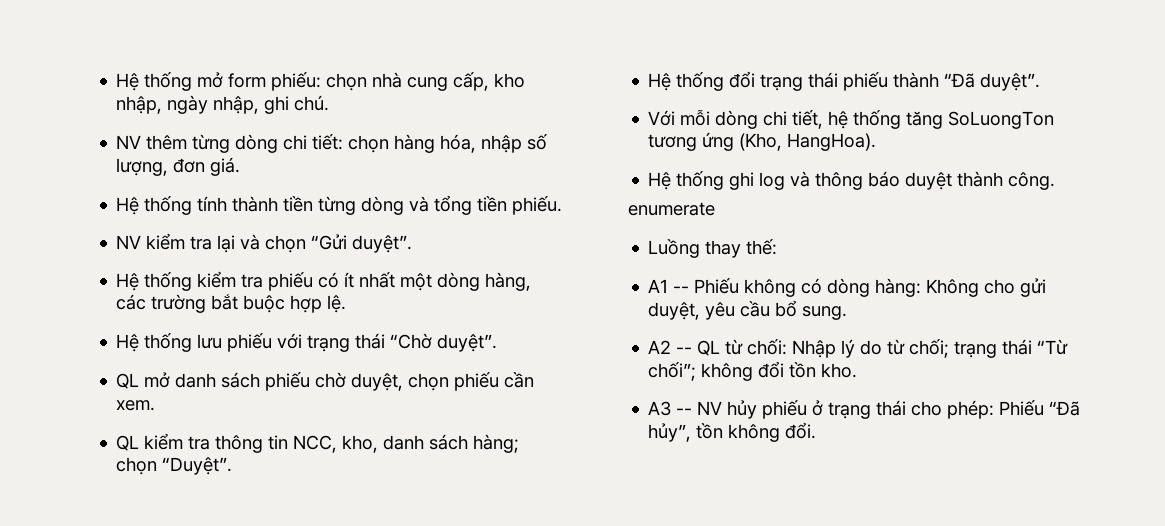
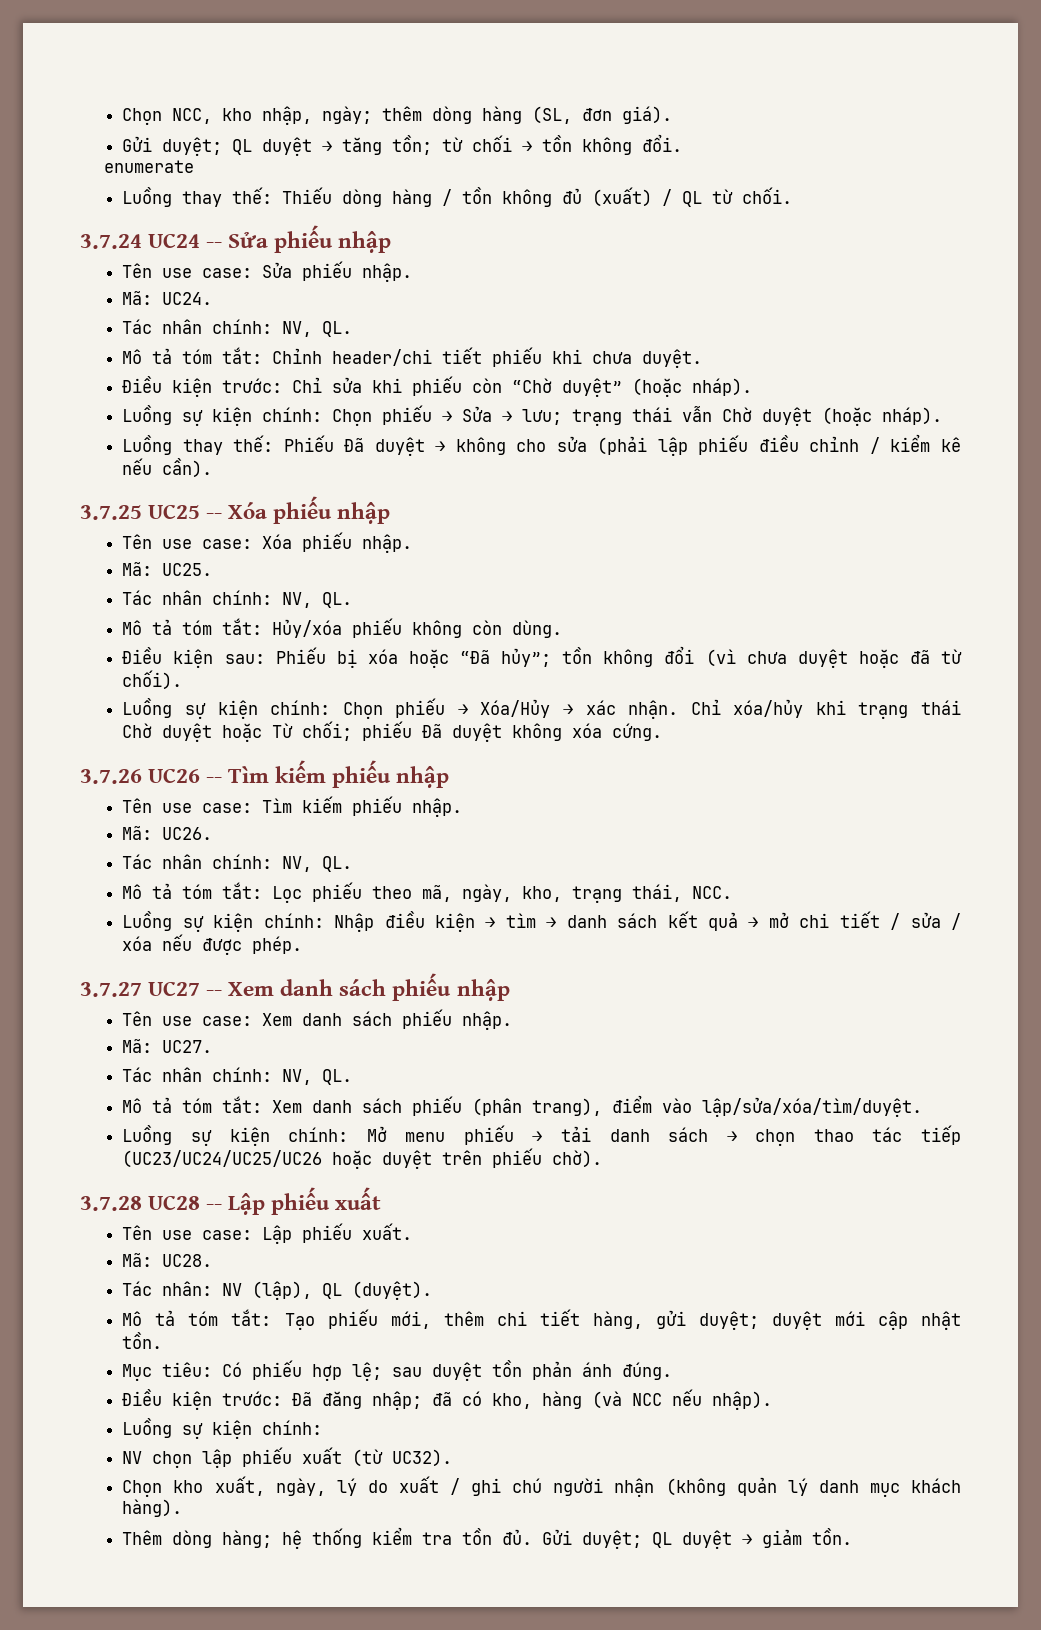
- Hệ thống mở form phiếu: chọn nhà cung cấp, kho nhập, ngày nhập, ghi chú.
- NV thêm từng dòng chi tiết: chọn hàng hóa, nhập số lượng, đơn giá.
- Hệ thống tính thành tiền từng dòng và tổng tiền phiếu.
- NV kiểm tra lại và chọn “Gửi duyệt”.
- Hệ thống kiểm tra phiếu có ít nhất một dòng hàng, các trường bắt buộc hợp lệ.
- Hệ thống lưu phiếu với trạng thái “Chờ duyệt”.
- QL mở danh sách phiếu chờ duyệt, chọn phiếu cần xem.
- QL kiểm tra thông tin NCC, kho, danh sách hàng; chọn “Duyệt”.
- Hệ thống đổi trạng thái phiếu thành “Đã duyệt”.
- Với mỗi dòng chi tiết, hệ thống tăng SoLuongTon tương ứng (Kho, HangHoa).
- Hệ thống ghi log và thông báo duyệt thành công.
+ Chọn NCC, kho nhập, ngày; thêm dòng hàng (SL, đơn giá).
+ Gửi duyệt; QL duyệt → tăng tồn; từ chối → tồn không đổi.
  enumerate
- Luồng thay thế:
- A1 -- Phiếu không có dòng hàng: Không cho gửi duyệt, yêu cầu bổ sung.
- A2 -- QL từ chối: Nhập lý do từ chối; trạng thái “Từ chối”; không đổi tồn kho.
- A3 -- NV hủy phiếu ở trạng thái cho phép: Phiếu “Đã hủy”, tồn không đổi.
+ Luồng thay thế: Thiếu dòng hàng / tồn không đủ (xuất) / QL từ chối.
+ 3.7.24 UC24 -- Sửa phiếu nhập
+ Tên use case: Sửa phiếu nhập.
+ Mã: UC24.
+ Tác nhân chính: NV, QL.
+ Mô tả tóm tắt: Chỉnh header/chi tiết phiếu khi chưa duyệt.
+ Điều kiện trước: Chỉ sửa khi phiếu còn “Chờ duyệt” (hoặc nháp).
+ Luồng sự kiện chính: Chọn phiếu → Sửa → lưu; trạng thái vẫn Chờ duyệt (hoặc nháp).
+ Luồng thay thế: Phiếu Đã duyệt → không cho sửa (phải lập phiếu điều chỉnh / kiểm kê nếu cần).
+ 3.7.25 UC25 -- Xóa phiếu nhập
+ Tên use case: Xóa phiếu nhập.
+ Mã: UC25.
+ Tác nhân chính: NV, QL.
+ Mô tả tóm tắt: Hủy/xóa phiếu không còn dùng.
+ Điều kiện sau: Phiếu bị xóa hoặc “Đã hủy”; tồn không đổi (vì chưa duyệt hoặc đã từ chối).
+ Luồng sự kiện chính: Chọn phiếu → Xóa/Hủy → xác nhận. Chỉ xóa/hủy khi trạng thái Chờ duyệt hoặc Từ chối; phiếu Đã duyệt không xóa cứng.
+ 3.7.26 UC26 -- Tìm kiếm phiếu nhập
+ Tên use case: Tìm kiếm phiếu nhập.
+ Mã: UC26.
+ Tác nhân chính: NV, QL.
+ Mô tả tóm tắt: Lọc phiếu theo mã, ngày, kho, trạng thái, NCC.
+ Luồng sự kiện chính: Nhập điều kiện → tìm → danh sách kết quả → mở chi tiết / sửa / xóa nếu được phép.
+ 3.7.27 UC27 -- Xem danh sách phiếu nhập
+ Tên use case: Xem danh sách phiếu nhập.
+ Mã: UC27.
+ Tác nhân chính: NV, QL.
+ Mô tả tóm tắt: Xem danh sách phiếu (phân trang), điểm vào lập/sửa/xóa/tìm/duyệt.
+ Luồng sự kiện chính: Mở menu phiếu → tải danh sách → chọn thao tác tiếp (UC23/UC24/UC25/UC26 hoặc duyệt trên phiếu chờ).
+ 3.7.28 UC28 -- Lập phiếu xuất
+ Tên use case: Lập phiếu xuất.
+ Mã: UC28.
+ Tác nhân: NV (lập), QL (duyệt).
+ Mô tả tóm tắt: Tạo phiếu mới, thêm chi tiết hàng, gửi duyệt; duyệt mới cập nhật tồn.
+ Mục tiêu: Có phiếu hợp lệ; sau duyệt tồn phản ánh đúng.
+ Điều kiện trước: Đã đăng nhập; đã có kho, hàng (và NCC nếu nhập).
+ Luồng sự kiện chính:
+ NV chọn lập phiếu xuất (từ UC32).
+ Chọn kho xuất, ngày, lý do xuất / ghi chú người nhận (không quản lý danh mục khách hàng).
+ Thêm dòng hàng; hệ thống kiểm tra tồn đủ. Gửi duyệt; QL duyệt → giảm tồn.

